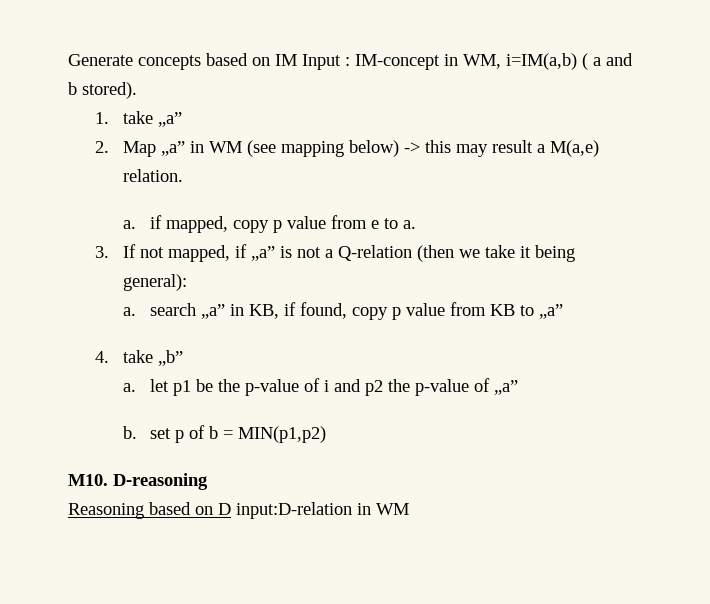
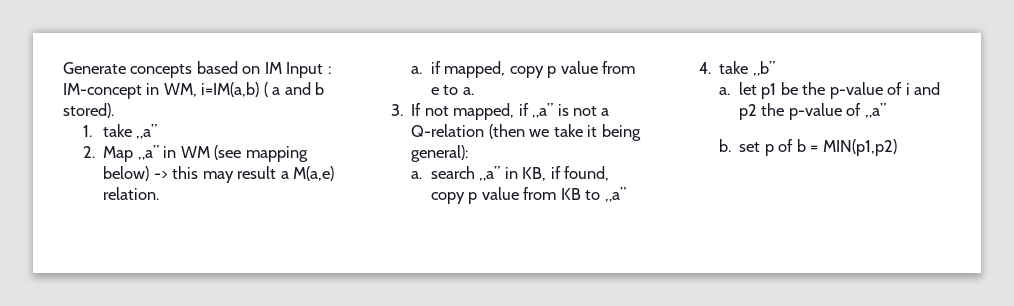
- M10. D-reasoning
- Reasoning based on D input:D-relation in WM

